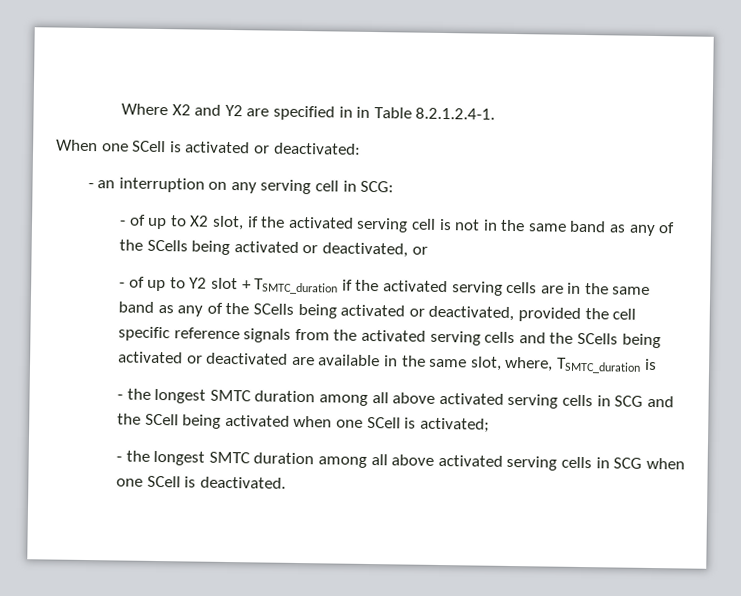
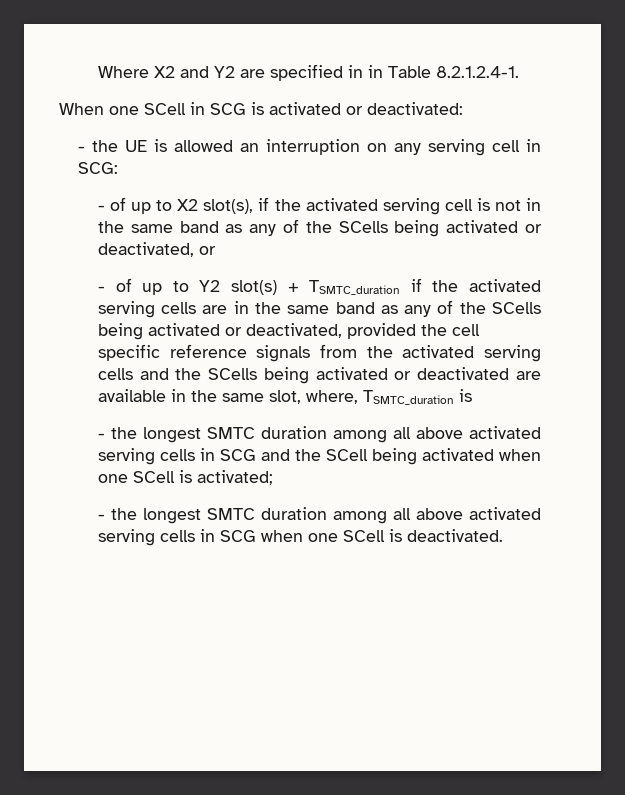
- When one SCell is activated or deactivated:
+ When one SCell in SCG is activated or deactivated:
- - an interruption on any serving cell in SCG:
+ - the UE is allowed an interruption on any serving cell in SCG:
- - of up to X2 slot, if the activated serving cell is not in the same band as any of the SCells being activated or deactivated, or
+ - of up to X2 slot(s), if the activated serving cell is not in the same band as any of the SCells being activated or deactivated, or
- - of up to Y2 slot + TSMTC_duration if the activated serving cells are in the same band as any of the SCells being activated or deactivated, provided the cell specific reference signals from the activated serving cells and the SCells being activated or deactivated are available in the same slot, where, TSMTC_duration is
+ - of up to Y2 slot(s) + TSMTC_duration if the activated serving cells are in the same band as any of the SCells being activated or deactivated, provided the cell specific reference signals from the activated serving cells and the SCells being activated or deactivated are available in the same slot, where, TSMTC_duration is

